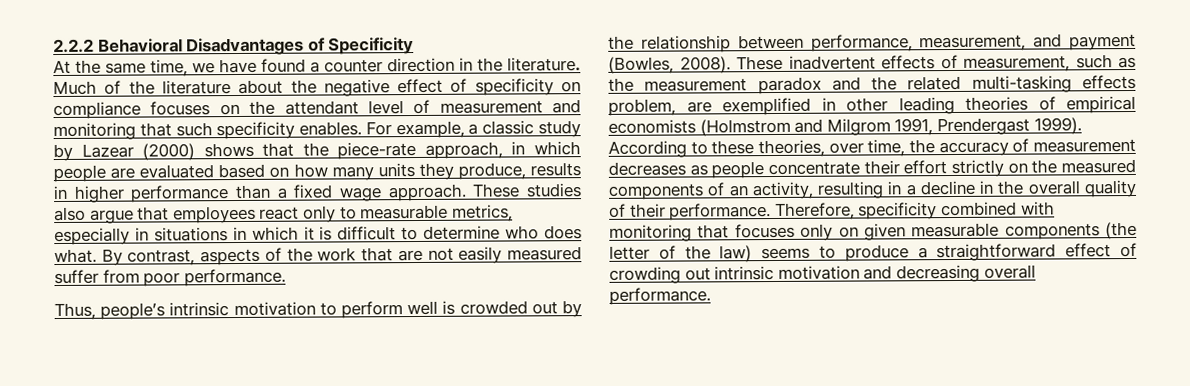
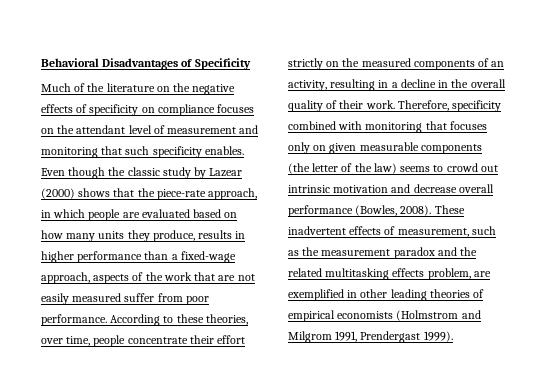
- 2.2.2 Behavioral Disadvantages of Specificity
+ Behavioral Disadvantages of Specificity
- At the same time, we have found a counter direction in the literature. Much of the literature about the negative effect of specificity on compliance focuses on the attendant level of measurement and monitoring that such specificity enables.
+ Much of the literature on the negative effects of specificity on compliance focuses on the attendant level of measurement and monitoring that such specificity enables.
- For example, a classic study by Lazear (2000) shows that the piece-rate approach, in which people are evaluated based on how many units they produce, results in higher performance than a fixed wage approach. These studies also argue that employees react only to measurable metrics, especially in situations in which it is difficult to determine who does what. By contrast, aspects of the work that are not easily measured suffer from poor performance.
- Thus, people’s intrinsic motivation to perform well is crowded out by the relationship between performance, measurement, and payment (Bowles, 2008). These inadvertent effects of measurement, such as the measurement paradox and the related multi-tasking effects problem, are exemplified in other leading theories of empirical economists (Holmstrom and Milgrom 1991, Prendergast 1999).
+ Even though the classic study by Lazear (2000) shows that the piece-rate approach, in which people are evaluated based on how many units they produce, results in higher performance than a fixed-wage approach, aspects of the work that are not easily measured suffer from poor performance.
- According to these theories, over time, the accuracy of measurement decreases as people concentrate their effort strictly on the measured components of an activity, resulting in a decline in the overall quality of their performance.
+ According to these theories, over time, people concentrate their effort strictly on the measured components of an activity, resulting in a decline in the overall quality of their work.
- Therefore, specificity combined with monitoring that focuses only on given measurable components (the letter of the law) seems to produce a straightforward effect of crowding out intrinsic motivation and decreasing overall performance.
+ Therefore, specificity combined with monitoring that focuses only on given measurable components (the letter of the law) seems to crowd out intrinsic motivation and decrease overall performance (Bowles, 2008). These inadvertent effects of measurement, such as the measurement paradox and the related multitasking effects problem, are exemplified in other leading theories of empirical economists (Holmstrom and Milgrom 1991, Prendergast 1999).

